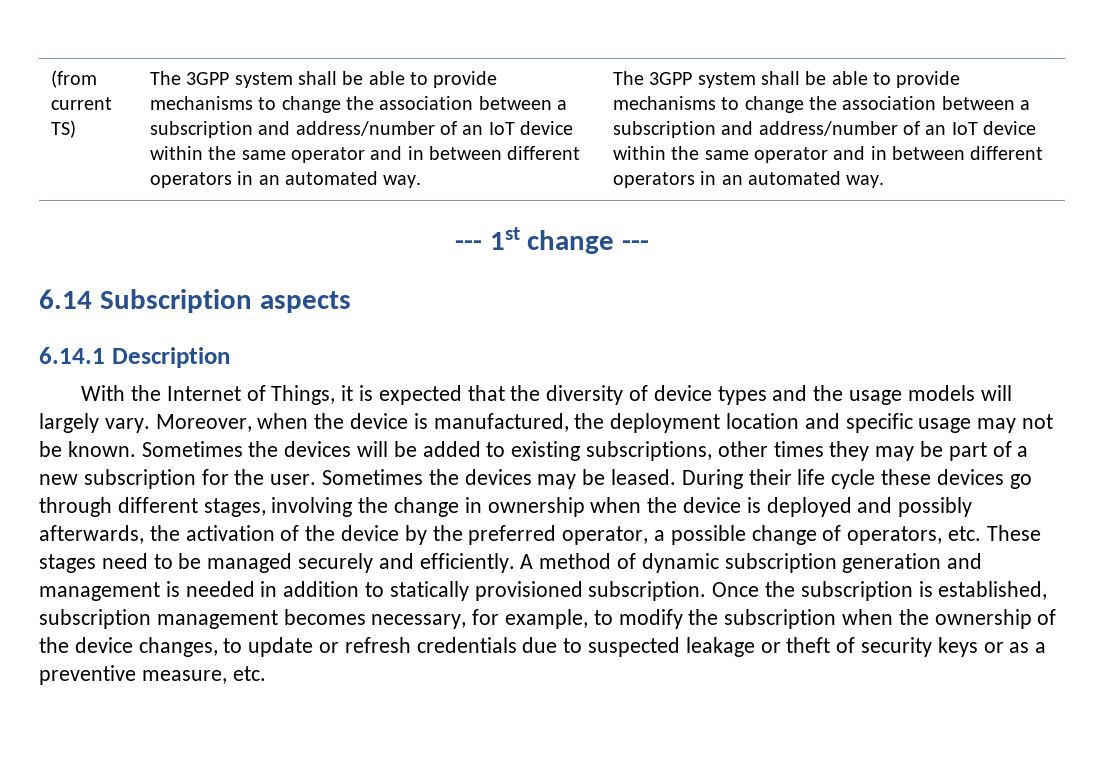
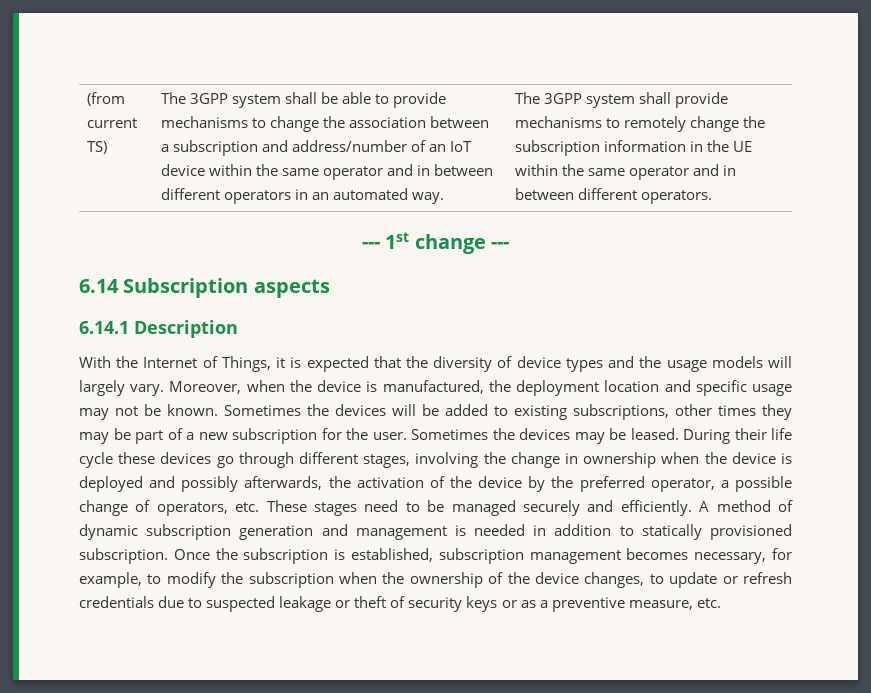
- The 3GPP system shall be able to provide mechanisms to change the association between a subscription and address/number of an IoT device within the same operator and in between different operators in an automated way. | The 3GPP system shall be able to provide mechanisms to change the association between a subscription and address/number of an IoT device within the same operator and in between different operators in an automated way.
+ The 3GPP system shall be able to provide mechanisms to change the association between a subscription and address/number of an IoT device within the same operator and in between different operators in an automated way. | The 3GPP system shall provide mechanisms to remotely change the subscription information in the UE within the same operator and in between different operators.

